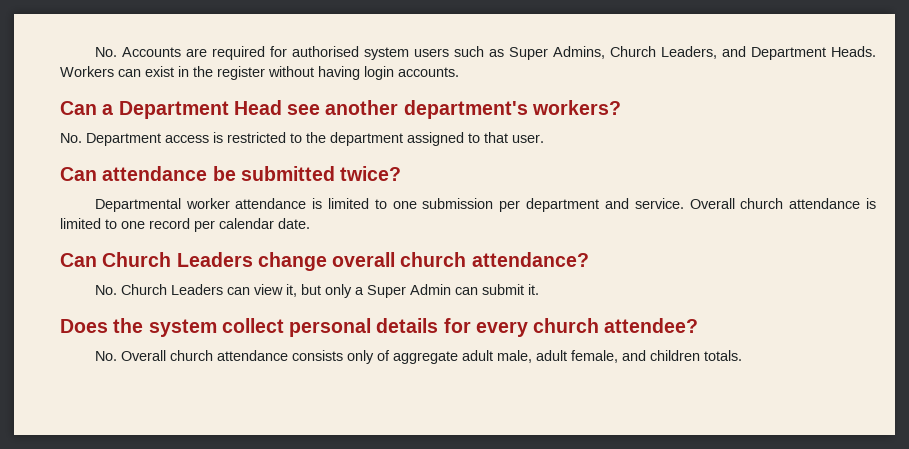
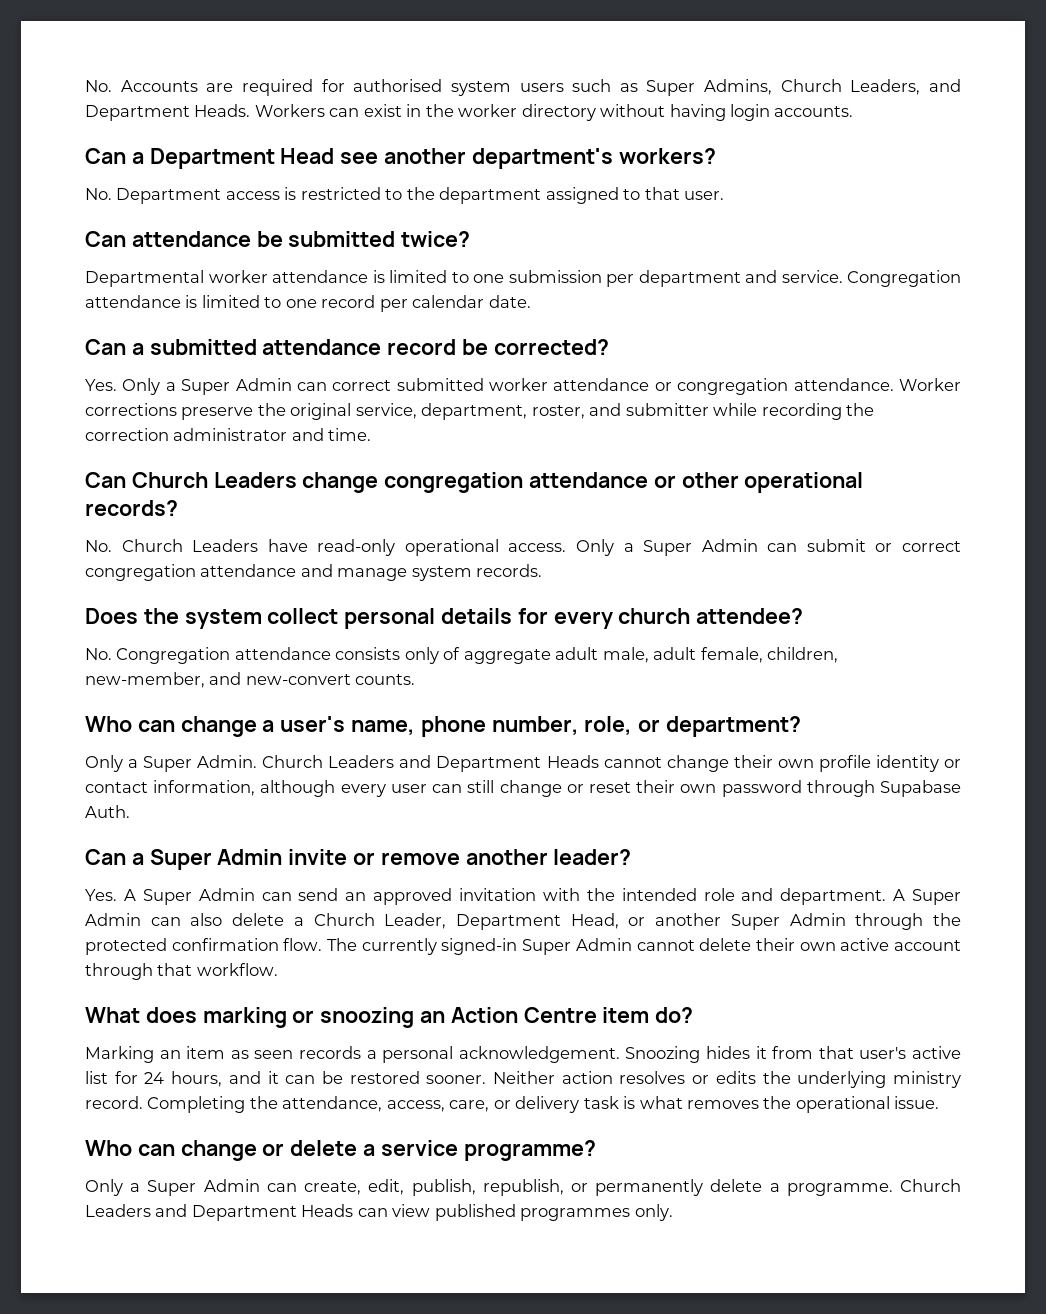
- Workers can exist in the register without having login accounts.
+ Workers can exist in the worker directory without having login accounts.
- Overall church attendance is limited to one record per calendar date.
+ Congregation attendance is limited to one record per calendar date.
- Can Church Leaders change overall church attendance?
- No. Church Leaders can view it, but only a Super Admin can submit it.
+ Can a submitted attendance record be corrected?
+ Yes. Only a Super Admin can correct submitted worker attendance or congregation attendance. Worker corrections preserve the original service, department, roster, and submitter while recording the correction administrator and time.
+ Can Church Leaders change congregation attendance or other operational records?
+ No. Church Leaders have read-only operational access. Only a Super Admin can submit or correct congregation attendance and manage system records.
- No. Overall church attendance consists only of aggregate adult male, adult female, and children totals.
+ No. Congregation attendance consists only of aggregate adult male, adult female, children, new-member, and new-convert counts.
+ Who can change a user's name, phone number, role, or department?
+ Only a Super Admin. Church Leaders and Department Heads cannot change their own profile identity or contact information, although every user can still change or reset their own password through Supabase Auth.
+ Can a Super Admin invite or remove another leader?
+ Yes. A Super Admin can send an approved invitation with the intended role and department. A Super Admin can also delete a Church Leader, Department Head, or another Super Admin through the protected confirmation flow. The currently signed-in Super Admin cannot delete their own active account through that workflow.
+ What does marking or snoozing an Action Centre item do?
+ Marking an item as seen records a personal acknowledgement. Snoozing hides it from that user's active list for 24 hours, and it can be restored sooner. Neither action resolves or edits the underlying ministry record. Completing the attendance, access, care, or delivery task is what removes the operational issue.
+ Who can change or delete a service programme?
+ Only a Super Admin can create, edit, publish, republish, or permanently delete a programme. Church Leaders and Department Heads can view published programmes only.

